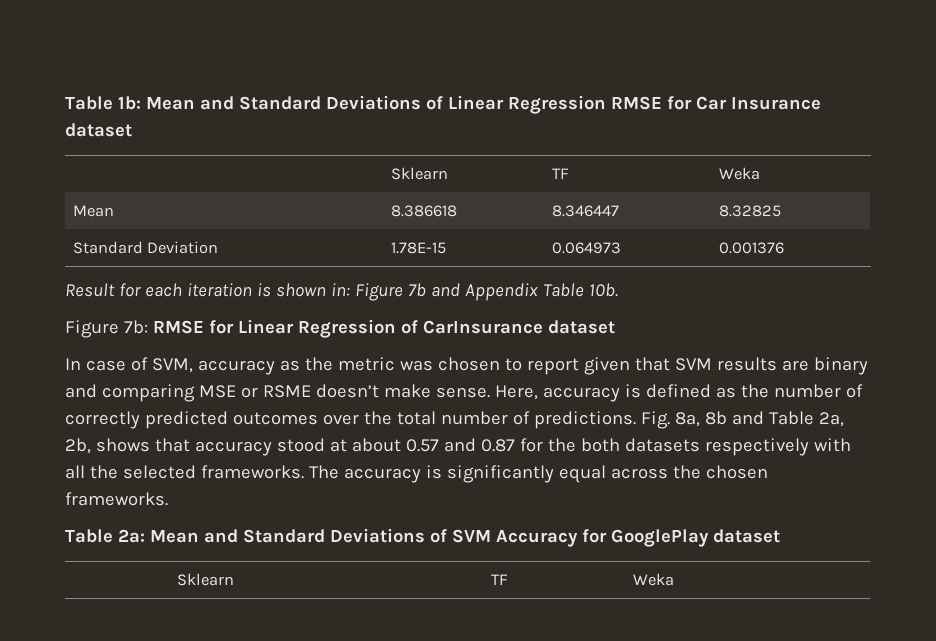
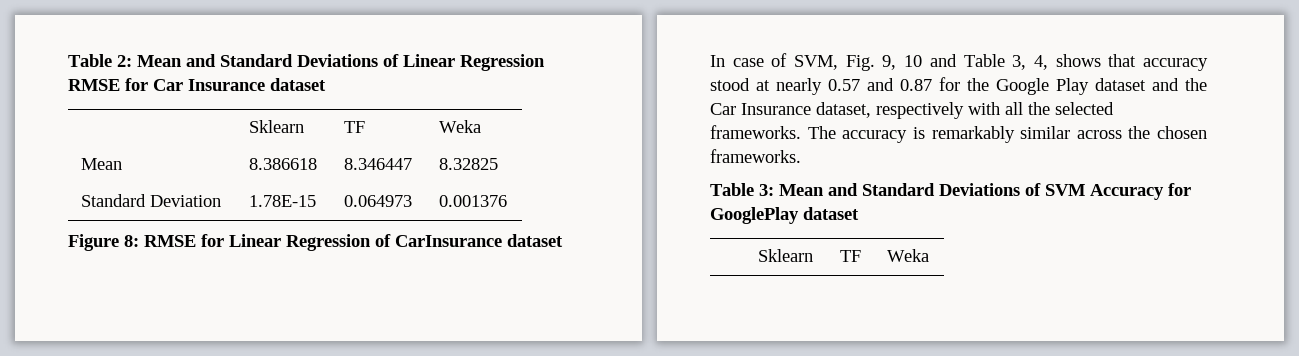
- Table 1b: Mean and Standard Deviations of Linear Regression RMSE for Car Insurance dataset
+ Table 2: Mean and Standard Deviations of Linear Regression RMSE for Car Insurance dataset
- Result for each iteration is shown in: Figure 7b and Appendix Table 10b.
- Figure 7b: RMSE for Linear Regression of CarInsurance dataset
+ Figure 8: RMSE for Linear Regression of CarInsurance dataset
- In case of SVM, accuracy as the metric was chosen to report given that SVM results are binary and comparing MSE or RSME doesn’t make sense. Here, accuracy is defined as the number of correctly predicted outcomes over the total number of predictions. Fig. 8a, 8b and Table 2a, 2b, shows that accuracy stood at about 0.57 and 0.87 for the both datasets respectively with all the selected frameworks.
+ In case of SVM, Fig. 9, 10 and Table 3, 4, shows that accuracy stood at nearly 0.57 and 0.87 for the Google Play dataset and the Car Insurance dataset, respectively with all the selected frameworks.
- The accuracy is significantly equal across the chosen frameworks.
+ The accuracy is remarkably similar across the chosen frameworks.
- Table 2a: Mean and Standard Deviations of SVM Accuracy for GooglePlay dataset
+ Table 3: Mean and Standard Deviations of SVM Accuracy for GooglePlay dataset

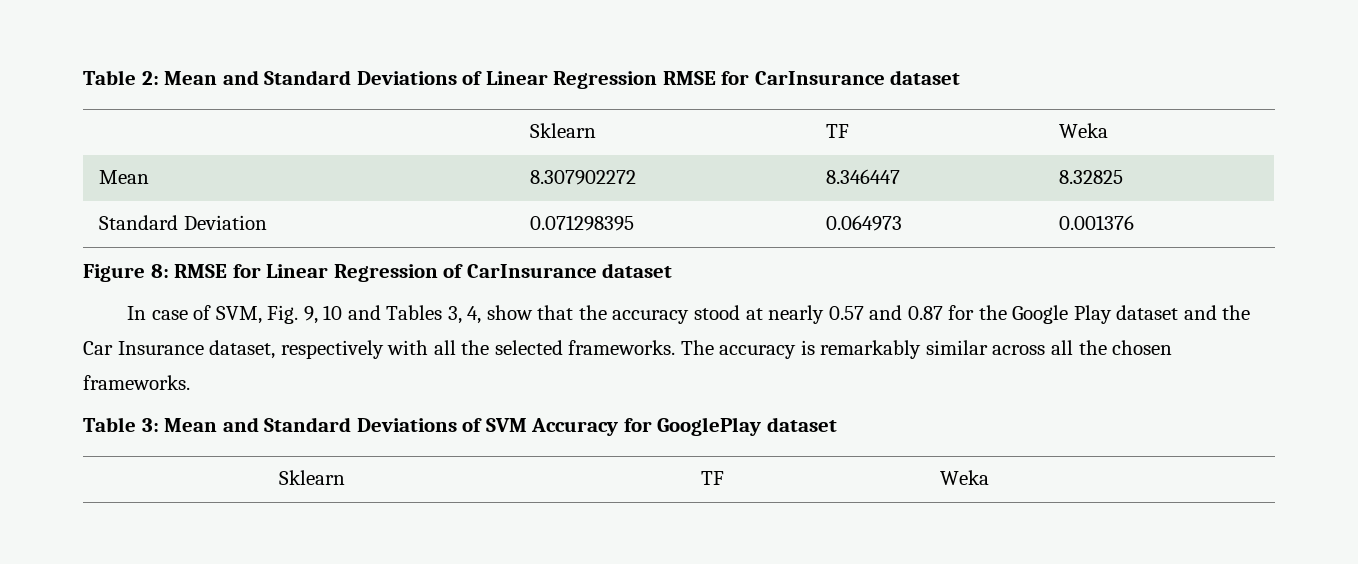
- Table 2: Mean and Standard Deviations of Linear Regression RMSE for Car Insurance dataset
+ Table 2: Mean and Standard Deviations of Linear Regression RMSE for CarInsurance dataset
- Mean | 8.386618 | 8.346447 | 8.32825
+ Mean | 8.307902272 | 8.346447 | 8.32825
- Standard Deviation | 1.78E-15 | 0.064973 | 0.001376
+ Standard Deviation | 0.071298395 | 0.064973 | 0.001376
- In case of SVM, Fig. 9, 10 and Table 3, 4, shows that accuracy stood at nearly 0.57 and 0.87 for the Google Play dataset and the Car Insurance dataset, respectively with all the selected frameworks.
+ In case of SVM, Fig. 9, 10 and Tables 3, 4, show that the accuracy stood at nearly 0.57 and 0.87 for the Google Play dataset and the Car Insurance dataset, respectively with all the selected frameworks.
- The accuracy is remarkably similar across the chosen frameworks.
+ The accuracy is remarkably similar across all the chosen frameworks.

